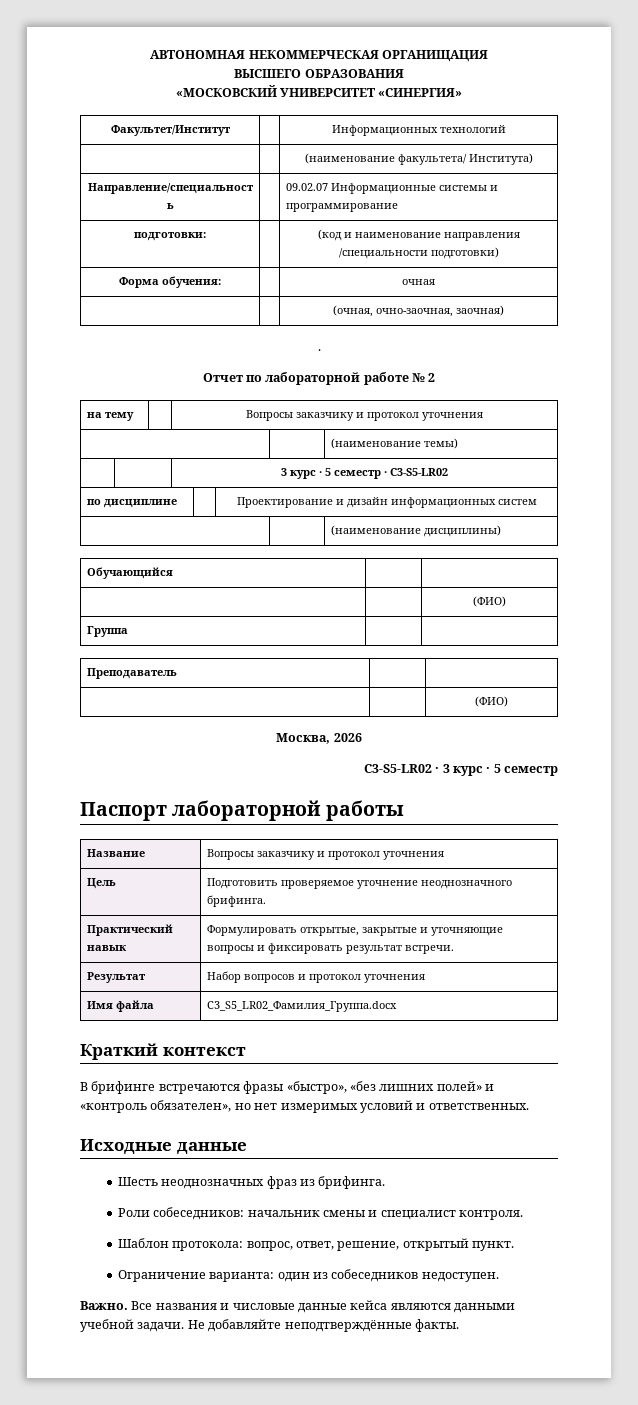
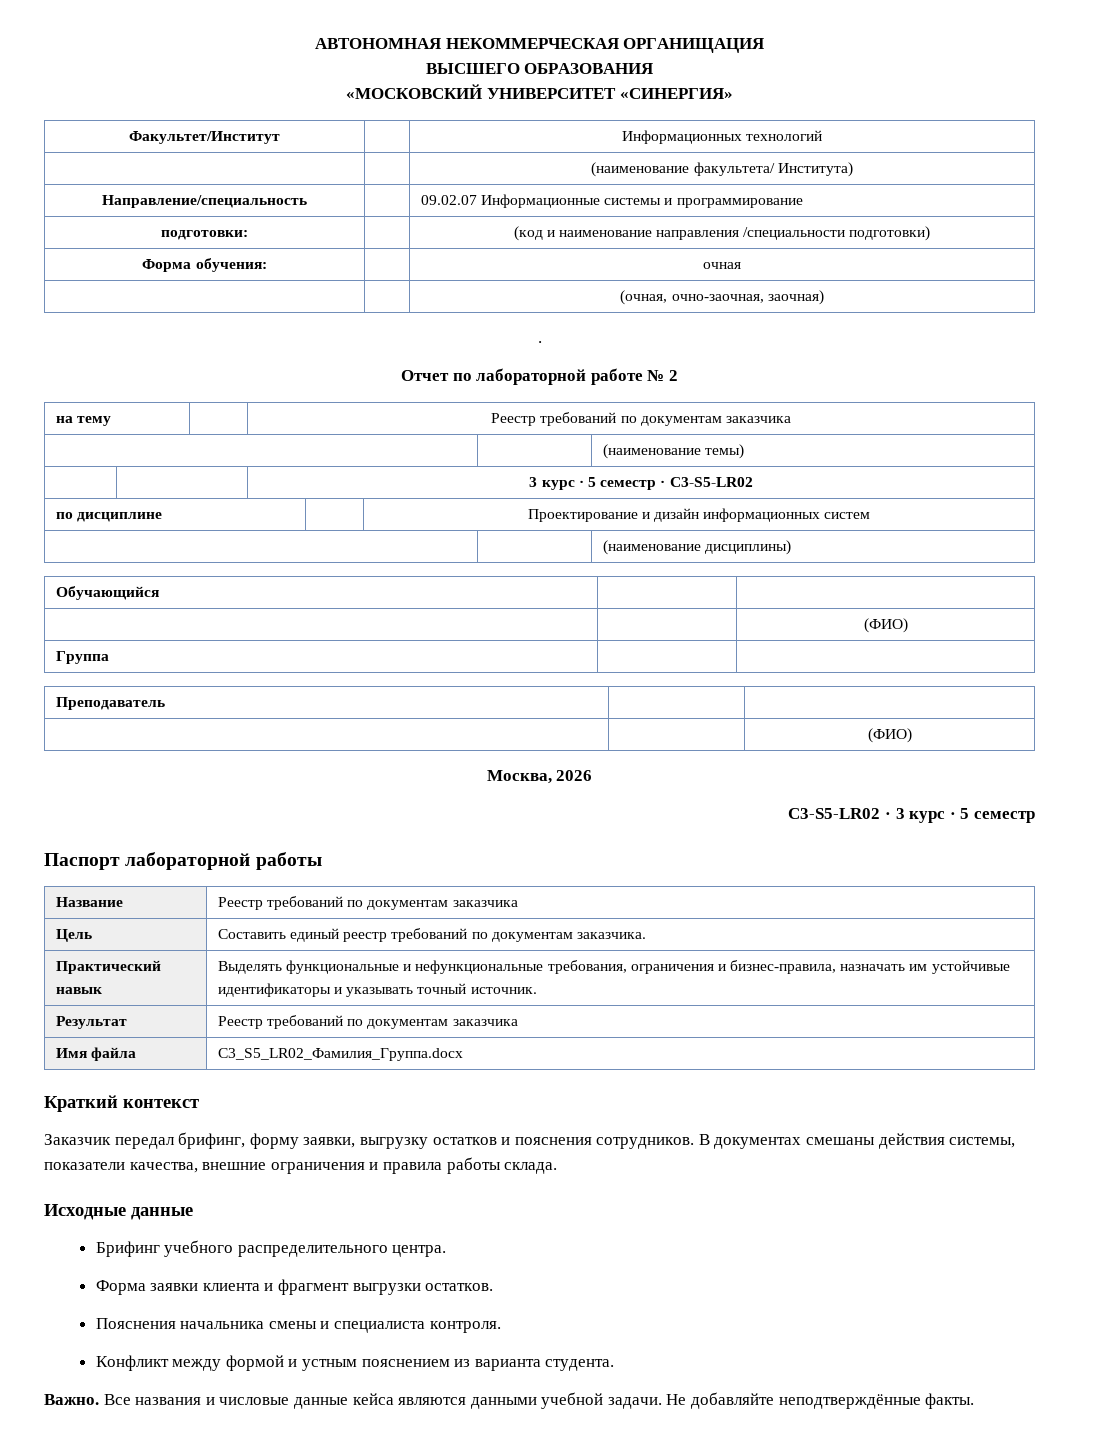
- на тему | | Вопросы заказчику и протокол уточнения
+ на тему | | Реестр требований по документам заказчика
- Название | Вопросы заказчику и протокол уточнения
- Цель | Подготовить проверяемое уточнение неоднозначного брифинга.
- Практический навык | Формулировать открытые, закрытые и уточняющие вопросы и фиксировать результат встречи.
- Результат | Набор вопросов и протокол уточнения
+ Название | Реестр требований по документам заказчика
+ Цель | Составить единый реестр требований по документам заказчика.
+ Практический навык | Выделять функциональные и нефункциональные требования, ограничения и бизнес-правила, назначать им устойчивые идентификаторы и указывать точный источник.
+ Результат | Реестр требований по документам заказчика
- В брифинге встречаются фразы «быстро», «без лишних полей» и «контроль обязателен», но нет измеримых условий и ответственных.
+ Заказчик передал брифинг, форму заявки, выгрузку остатков и пояснения сотрудников. В документах смешаны действия системы, показатели качества, внешние ограничения и правила работы склада.
  Исходные данные
- Шесть неоднозначных фраз из брифинга.
- Роли собеседников: начальник смены и специалист контроля.
+ Брифинг учебного распределительного центра.
+ Форма заявки клиента и фрагмент выгрузки остатков.
+ Пояснения начальника смены и специалиста контроля.
- Шаблон протокола: вопрос, ответ, решение, открытый пункт.
- Ограничение варианта: один из собеседников недоступен.
+ Конфликт между формой и устным пояснением из варианта студента.

